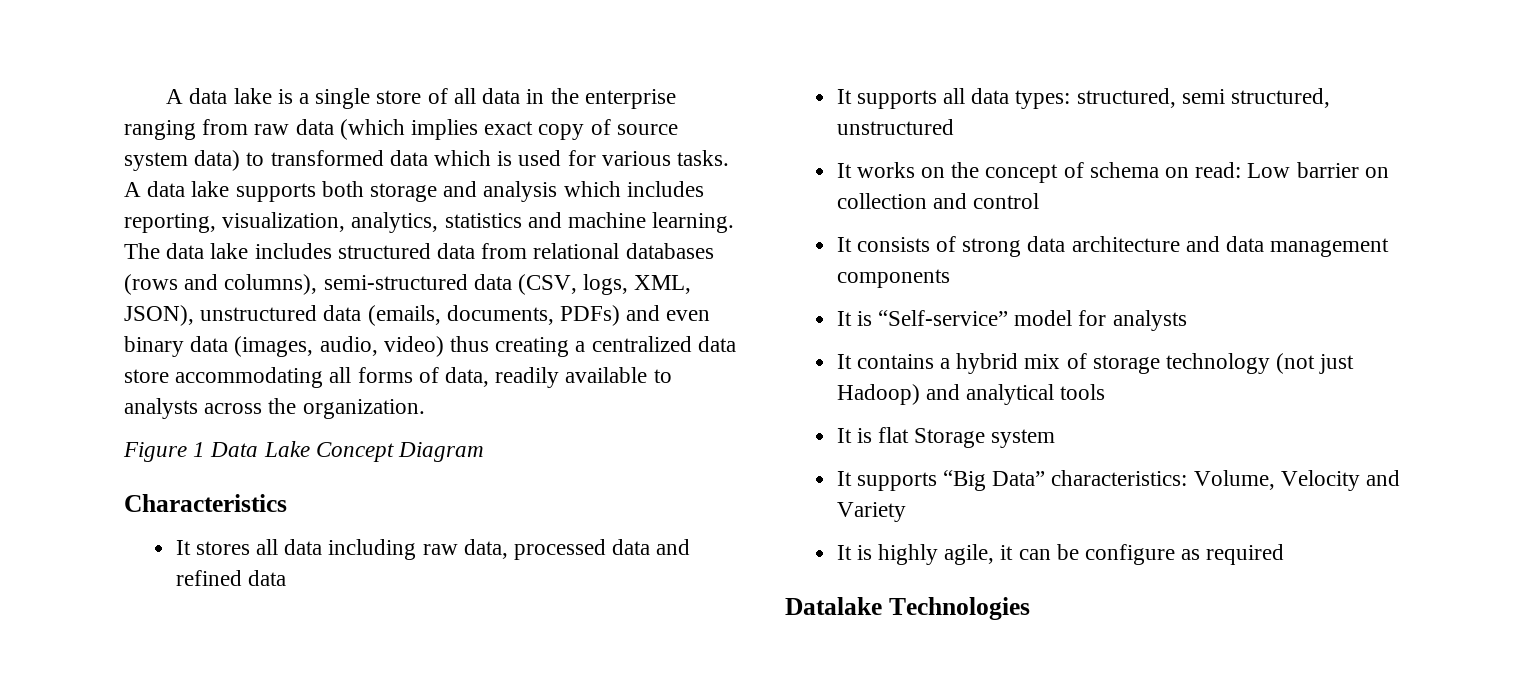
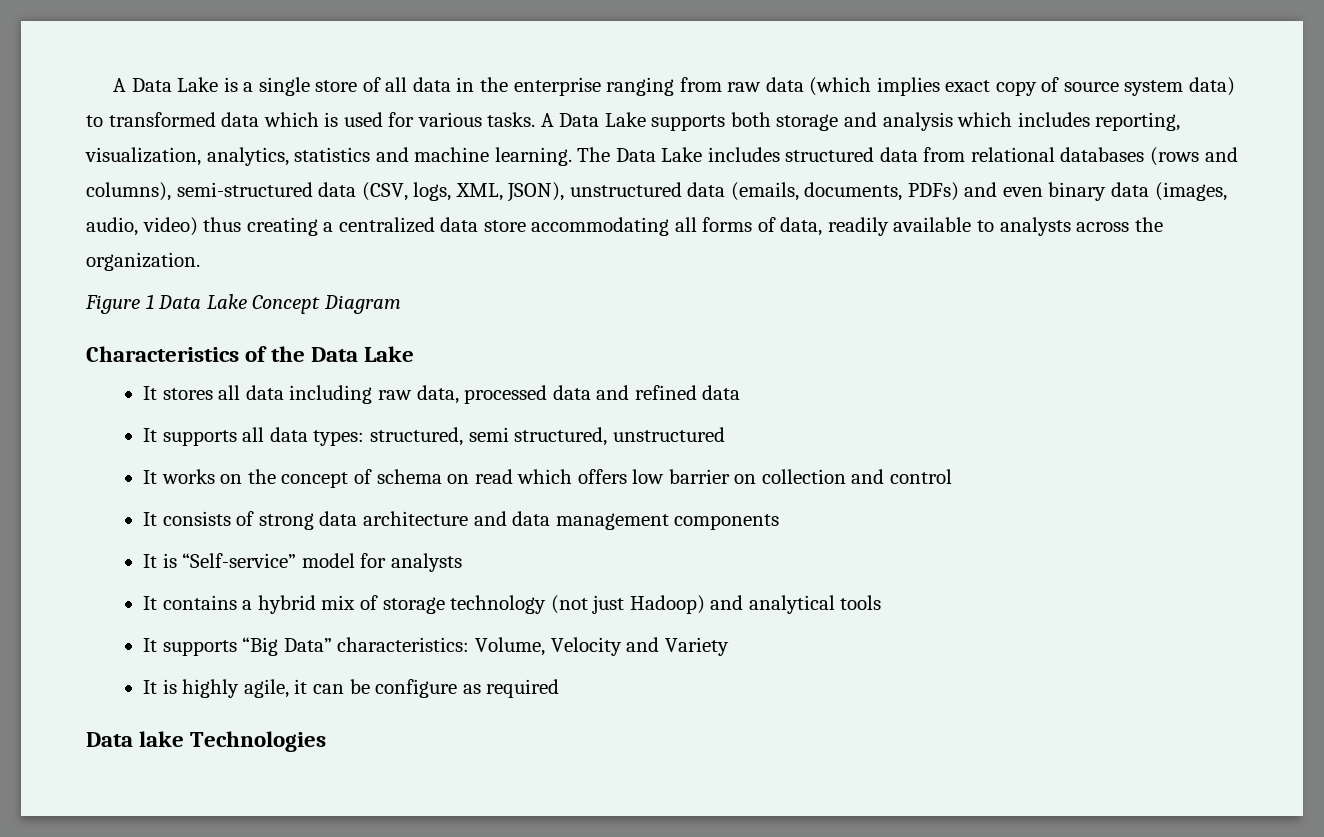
- A data lake is a single store of all data in the enterprise ranging from raw data (which implies exact copy of source system data) to transformed data which is used for various tasks.
+ A Data Lake is a single store of all data in the enterprise ranging from raw data (which implies exact copy of source system data) to transformed data which is used for various tasks.
- A data lake supports both storage and analysis which includes reporting, visualization, analytics, statistics and machine learning.
+ A Data Lake supports both storage and analysis which includes reporting, visualization, analytics, statistics and machine learning.
- The data lake includes structured data from relational databases (rows and columns), semi-structured data (CSV, logs, XML, JSON), unstructured data (emails, documents, PDFs) and even binary data (images, audio, video) thus creating a centralized data store accommodating all forms of data, readily available to analysts across the organization.
+ The Data Lake includes structured data from relational databases (rows and columns), semi-structured data (CSV, logs, XML, JSON), unstructured data (emails, documents, PDFs) and even binary data (images, audio, video) thus creating a centralized data store accommodating all forms of data, readily available to analysts across the organization.
- Characteristics
+ Characteristics of the Data Lake
- It works on the concept of schema on read: Low barrier on collection and control
+ It works on the concept of schema on read which offers low barrier on collection and control
- It is flat Storage system
- Datalake Technologies
+ Data lake Technologies

